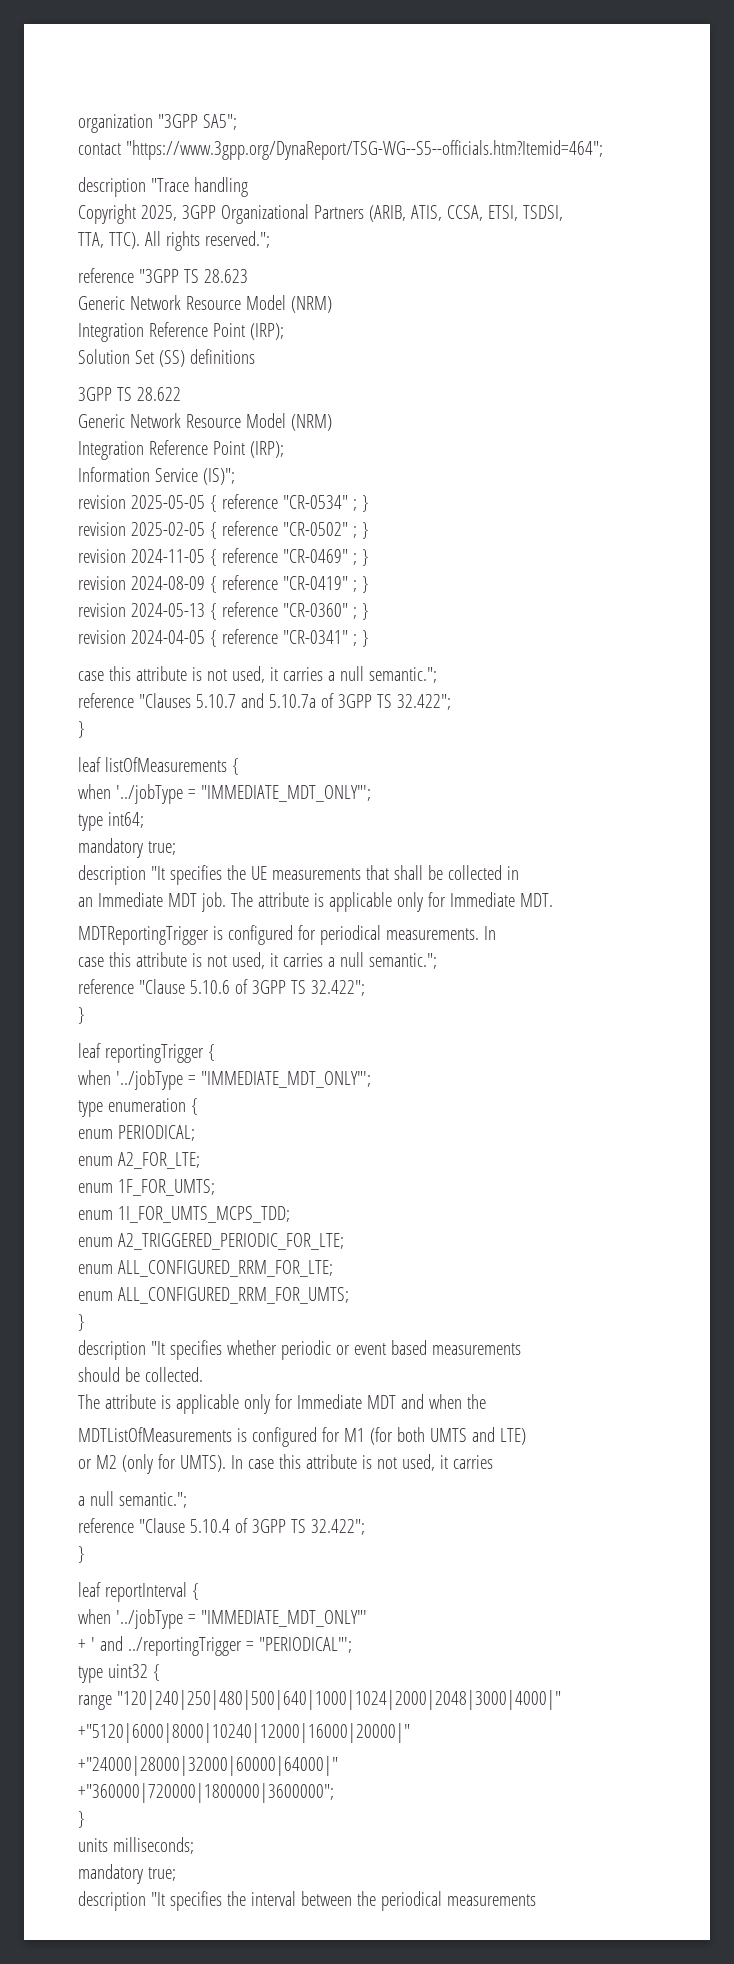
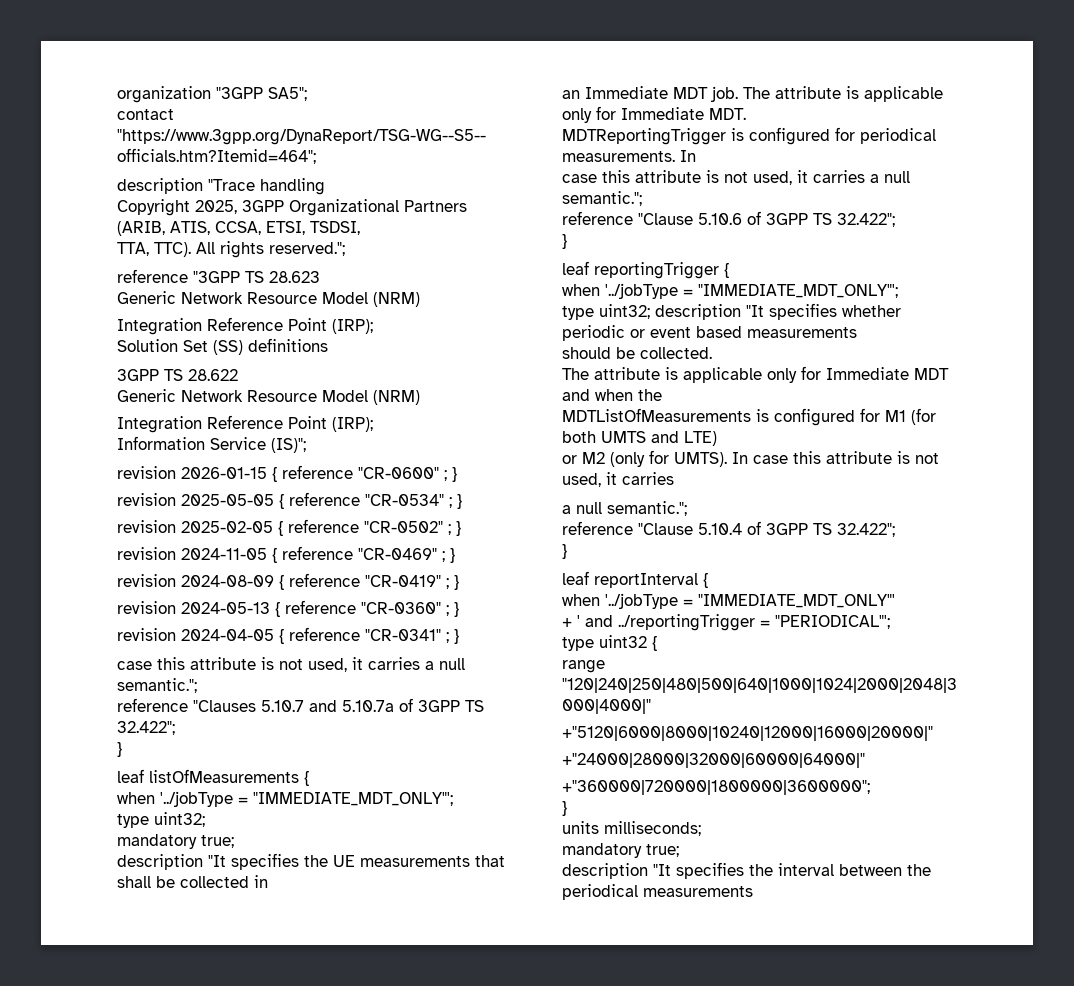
+ revision 2026-01-15 { reference "CR-0600" ; }
  leaf listOfMeasurements {
  when '../jobType = "IMMEDIATE_MDT_ONLY"';
- type int64;
+ type uint32;
- type enumeration {
- enum PERIODICAL;
- enum A2_FOR_LTE;
- enum 1F_FOR_UMTS;
- enum 1I_FOR_UMTS_MCPS_TDD;
- enum A2_TRIGGERED_PERIODIC_FOR_LTE;
- enum ALL_CONFIGURED_RRM_FOR_LTE;
- enum ALL_CONFIGURED_RRM_FOR_UMTS;
- }
- description "It specifies whether periodic or event based measurements
+ type uint32; description "It specifies whether periodic or event based measurements

